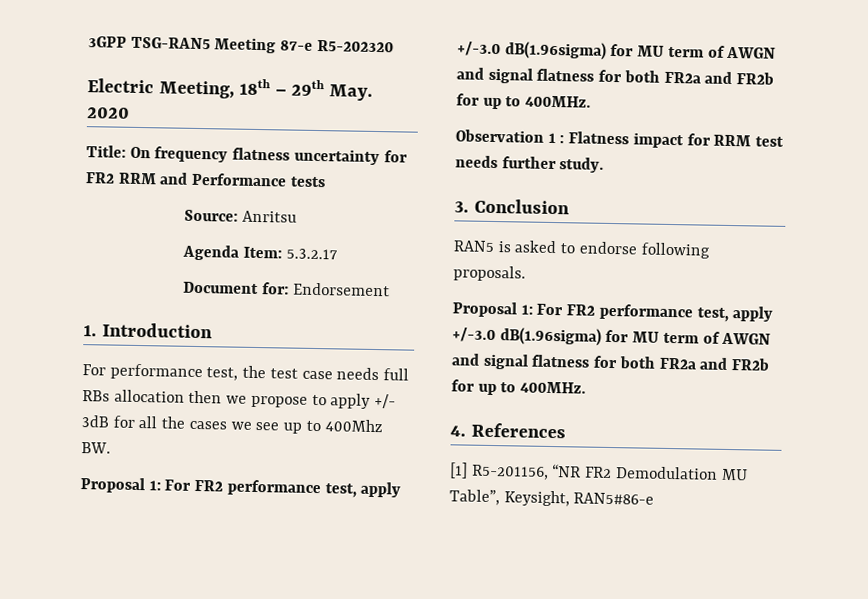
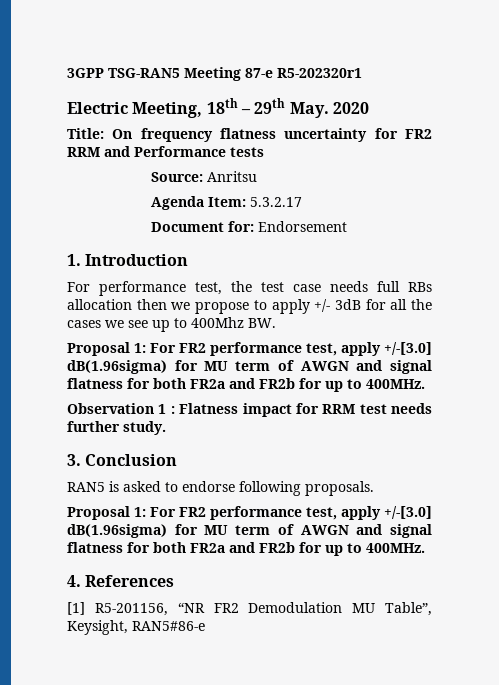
- 3GPP TSG-RAN5 Meeting 87-e R5-202320
+ 3GPP TSG-RAN5 Meeting 87-e R5-202320r1
  For performance test, the test case needs full RBs allocation then we propose to apply +/- 3dB for all the cases we see up to 400Mhz BW.
- Proposal 1: For FR2 performance test, apply +/-3.0 dB(1.96sigma) for MU term of AWGN and signal flatness for both FR2a and FR2b for up to 400MHz.
+ Proposal 1: For FR2 performance test, apply +/-[3.0] dB(1.96sigma) for MU term of AWGN and signal flatness for both FR2a and FR2b for up to 400MHz.
  RAN5 is asked to endorse following proposals.
- Proposal 1: For FR2 performance test, apply +/-3.0 dB(1.96sigma) for MU term of AWGN and signal flatness for both FR2a and FR2b for up to 400MHz.
+ Proposal 1: For FR2 performance test, apply +/-[3.0] dB(1.96sigma) for MU term of AWGN and signal flatness for both FR2a and FR2b for up to 400MHz.

